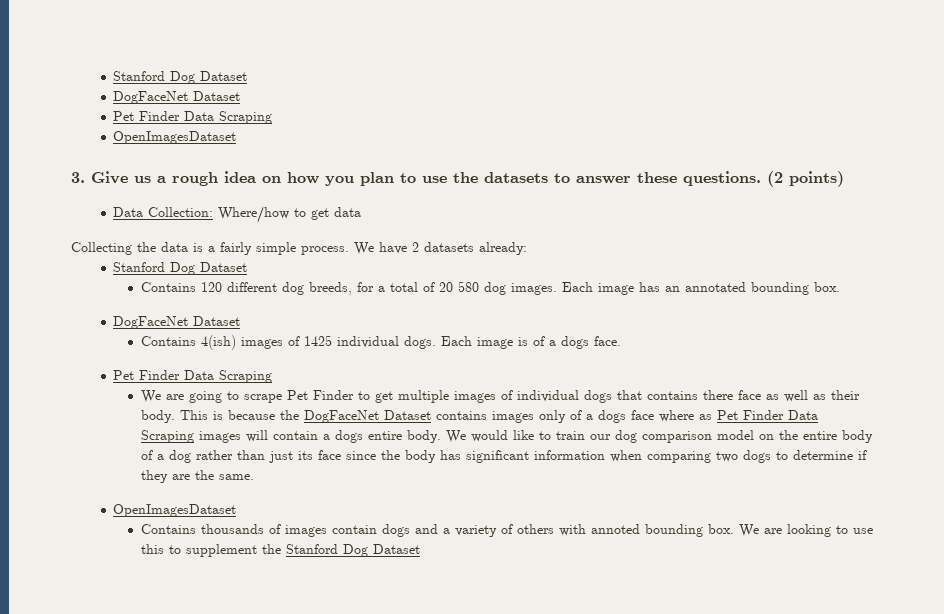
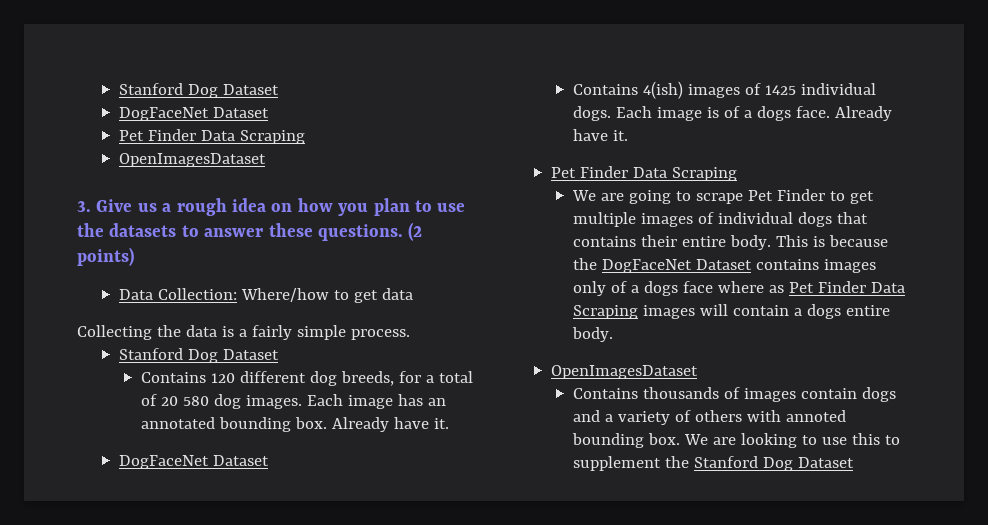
- We have 2 datasets already:
- Each image has an annotated bounding box.
+ Each image has an annotated bounding box. Already have it.
- Each image is of a dogs face.
+ Each image is of a dogs face. Already have it.
- We are going to scrape Pet Finder to get multiple images of individual dogs that contains there face as well as their body.
+ We are going to scrape Pet Finder to get multiple images of individual dogs that contains their entire body.
- We would like to train our dog comparison model on the entire body of a dog rather than just its face since the body has significant information when comparing two dogs to determine if they are the same.

